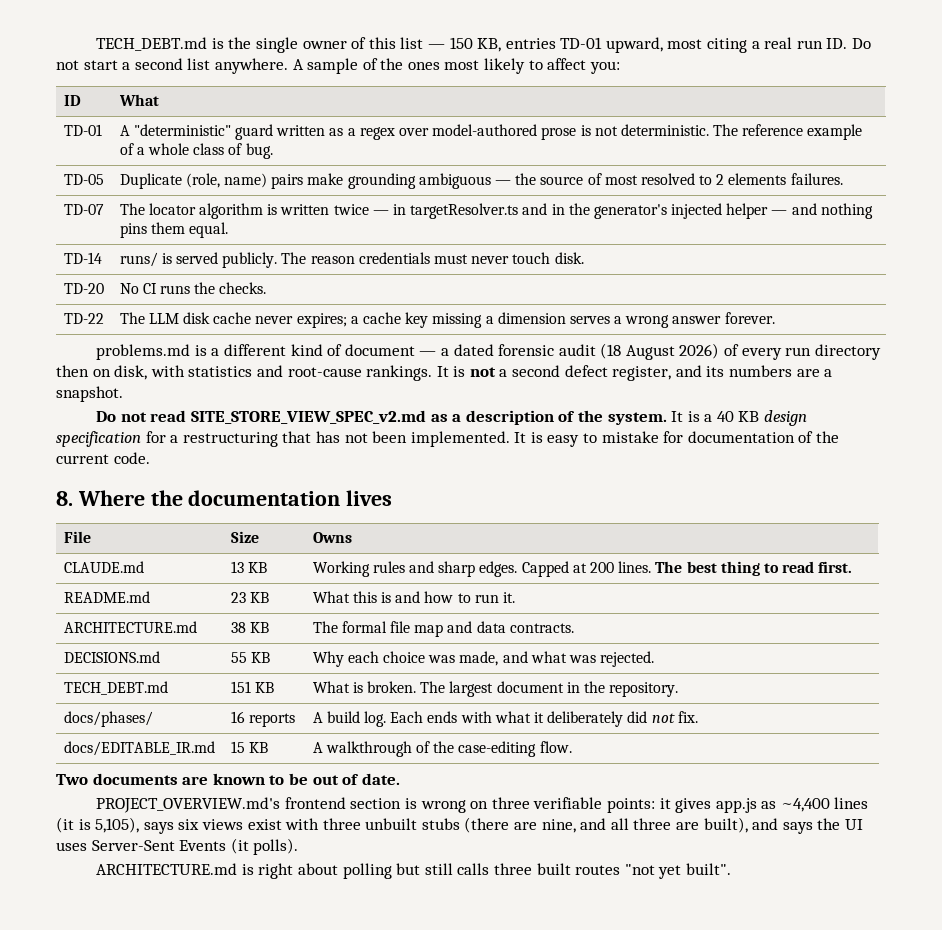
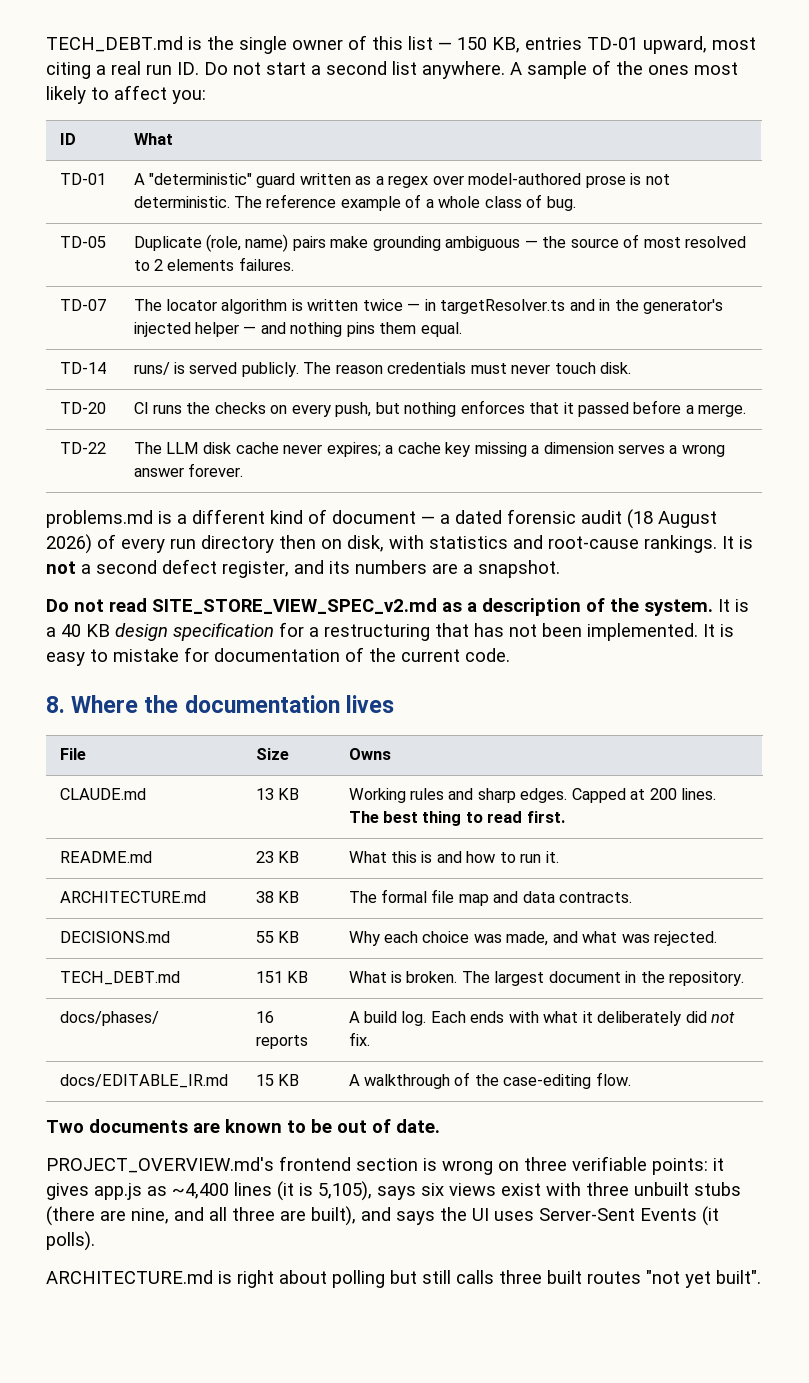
- TD-20 | No CI runs the checks.
+ TD-20 | CI runs the checks on every push, but nothing enforces that it passed before a merge.

